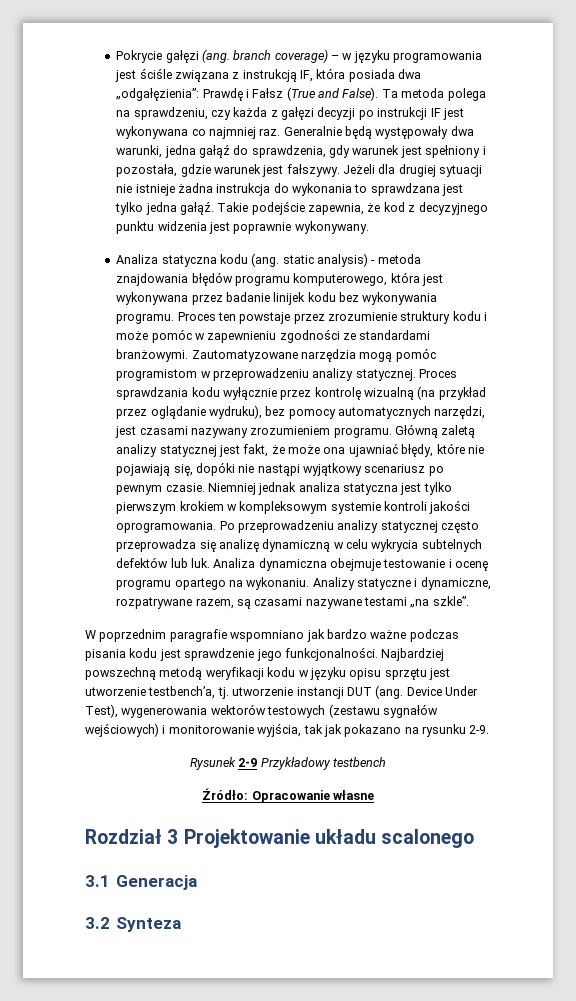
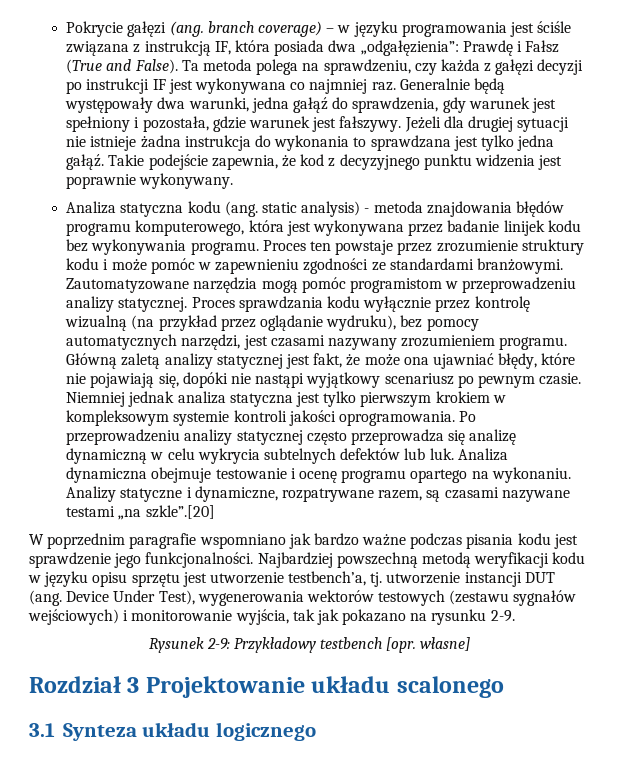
- Analizy statyczne i dynamiczne, rozpatrywane razem, są czasami nazywane testami „na szkle”.
+ Analizy statyczne i dynamiczne, rozpatrywane razem, są czasami nazywane testami „na szkle”.[20]
- Rysunek 2-9 Przykładowy testbench
- Źródło: Opracowanie własne
+ Rysunek 2-9: Przykładowy testbench [opr. własne]
- 3.1 Generacja
- 3.2 Synteza
+ 3.1 Synteza układu logicznego

